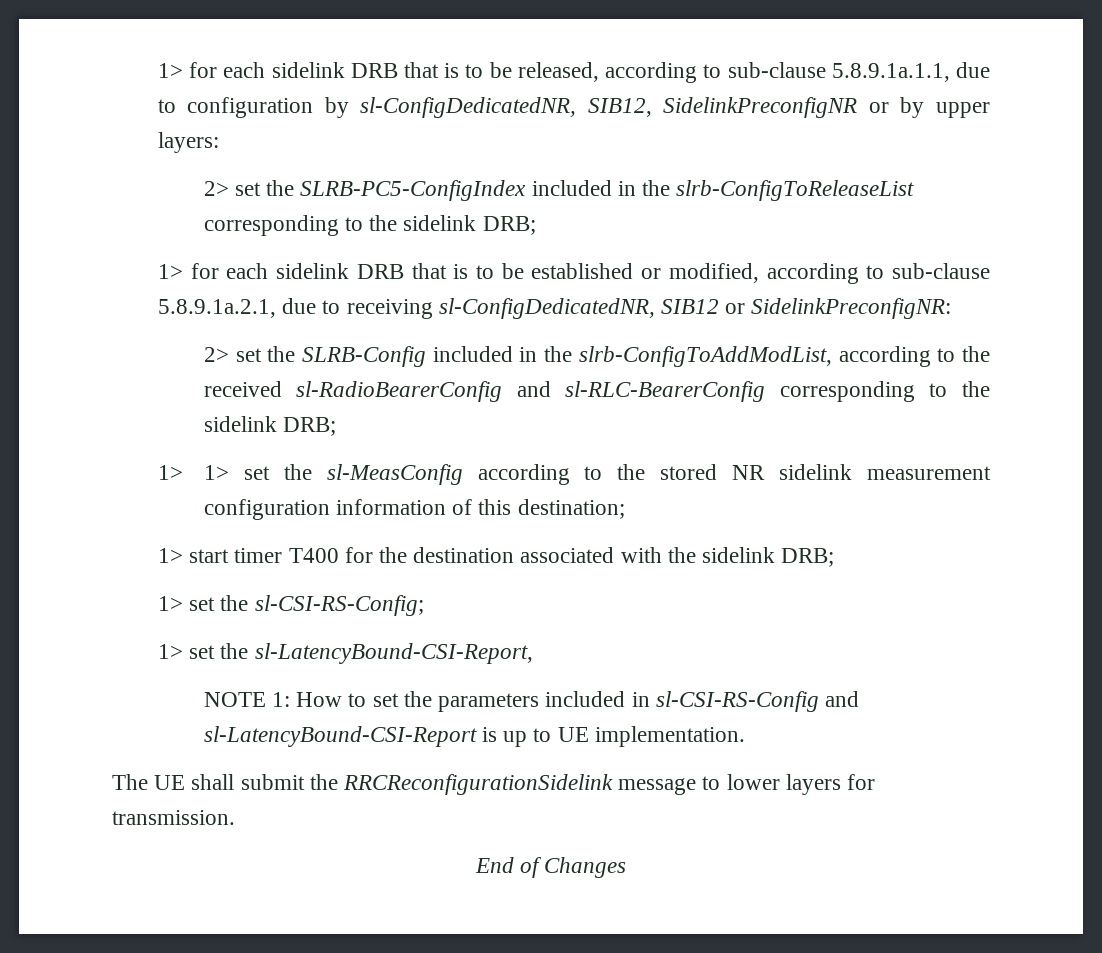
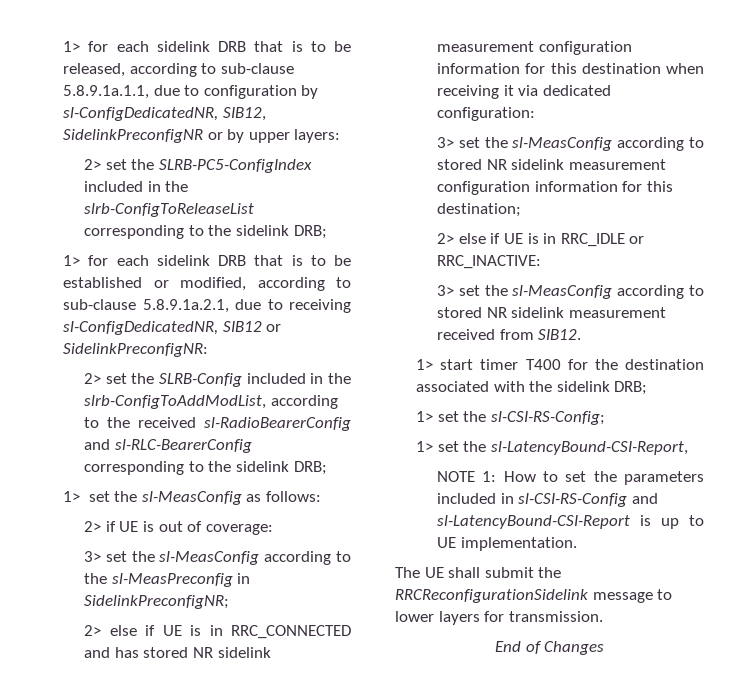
- 1> 1> set the sl-MeasConfig according to the stored NR sidelink measurement configuration information of this destination;
+ 1> set the sl-MeasConfig as follows:
+ 2> if UE is out of coverage:
+ 3> set the sl-MeasConfig according to the sl-MeasPreconfig in SidelinkPreconfigNR;
+ 2> else if UE is in RRC_CONNECTED and has stored NR sidelink measurement configuration information for this destination when receiving it via dedicated configuration:
+ 3> set the sl-MeasConfig according to stored NR sidelink measurement configuration information for this destination;
+ 2> else if UE is in RRC_IDLE or RRC_INACTIVE:
+ 3> set the sl-MeasConfig according to stored NR sidelink measurement received from SIB12.

